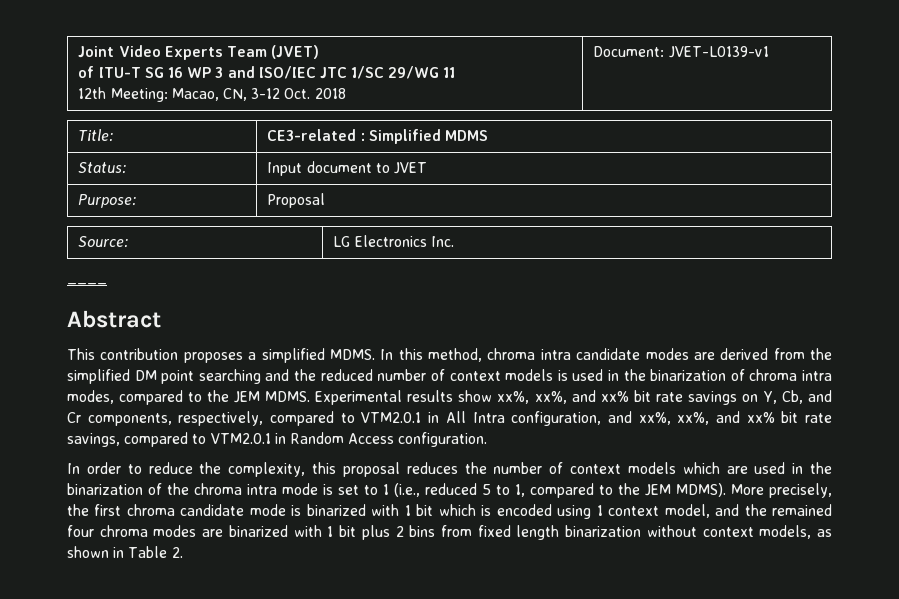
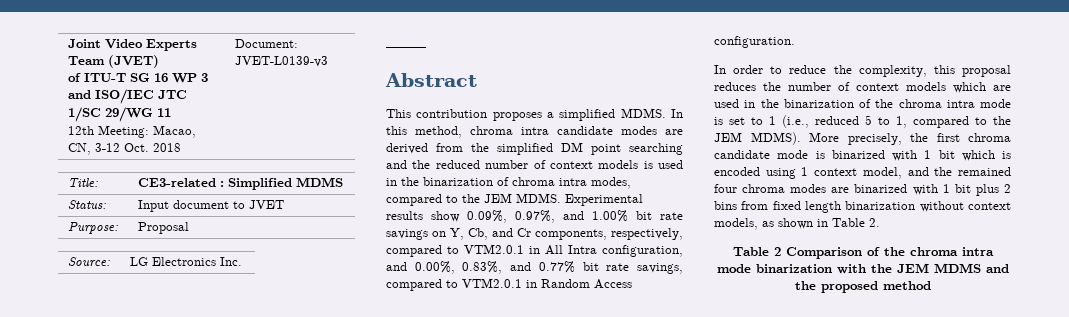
  Joint Video Experts Team (JVET)
  of ITU-T SG 16 WP 3 and ISO/IEC JTC 1/SC 29/WG 11
- 12th Meeting: Macao, CN, 3-12 Oct. 2018 | Document: JVET-L0139-v1
+ 12th Meeting: Macao, CN, 3-12 Oct. 2018 | Document: JVET-L0139-v3
- Experimental results show xx%, xx%, and xx% bit rate savings on Y, Cb, and Cr components, respectively, compared to VTM2.0.1 in All Intra configuration, and xx%, xx%, and xx% bit rate savings, compared to VTM2.0.1 in Random Access configuration.
+ Experimental results show 0.09%, 0.97%, and 1.00% bit rate savings on Y, Cb, and Cr components, respectively, compared to VTM2.0.1 in All Intra configuration, and 0.00%, 0.83%, and 0.77% bit rate savings, compared to VTM2.0.1 in Random Access configuration.
+ Table 2 Comparison of the chroma intra mode binarization with the JEM MDMS and the proposed method

